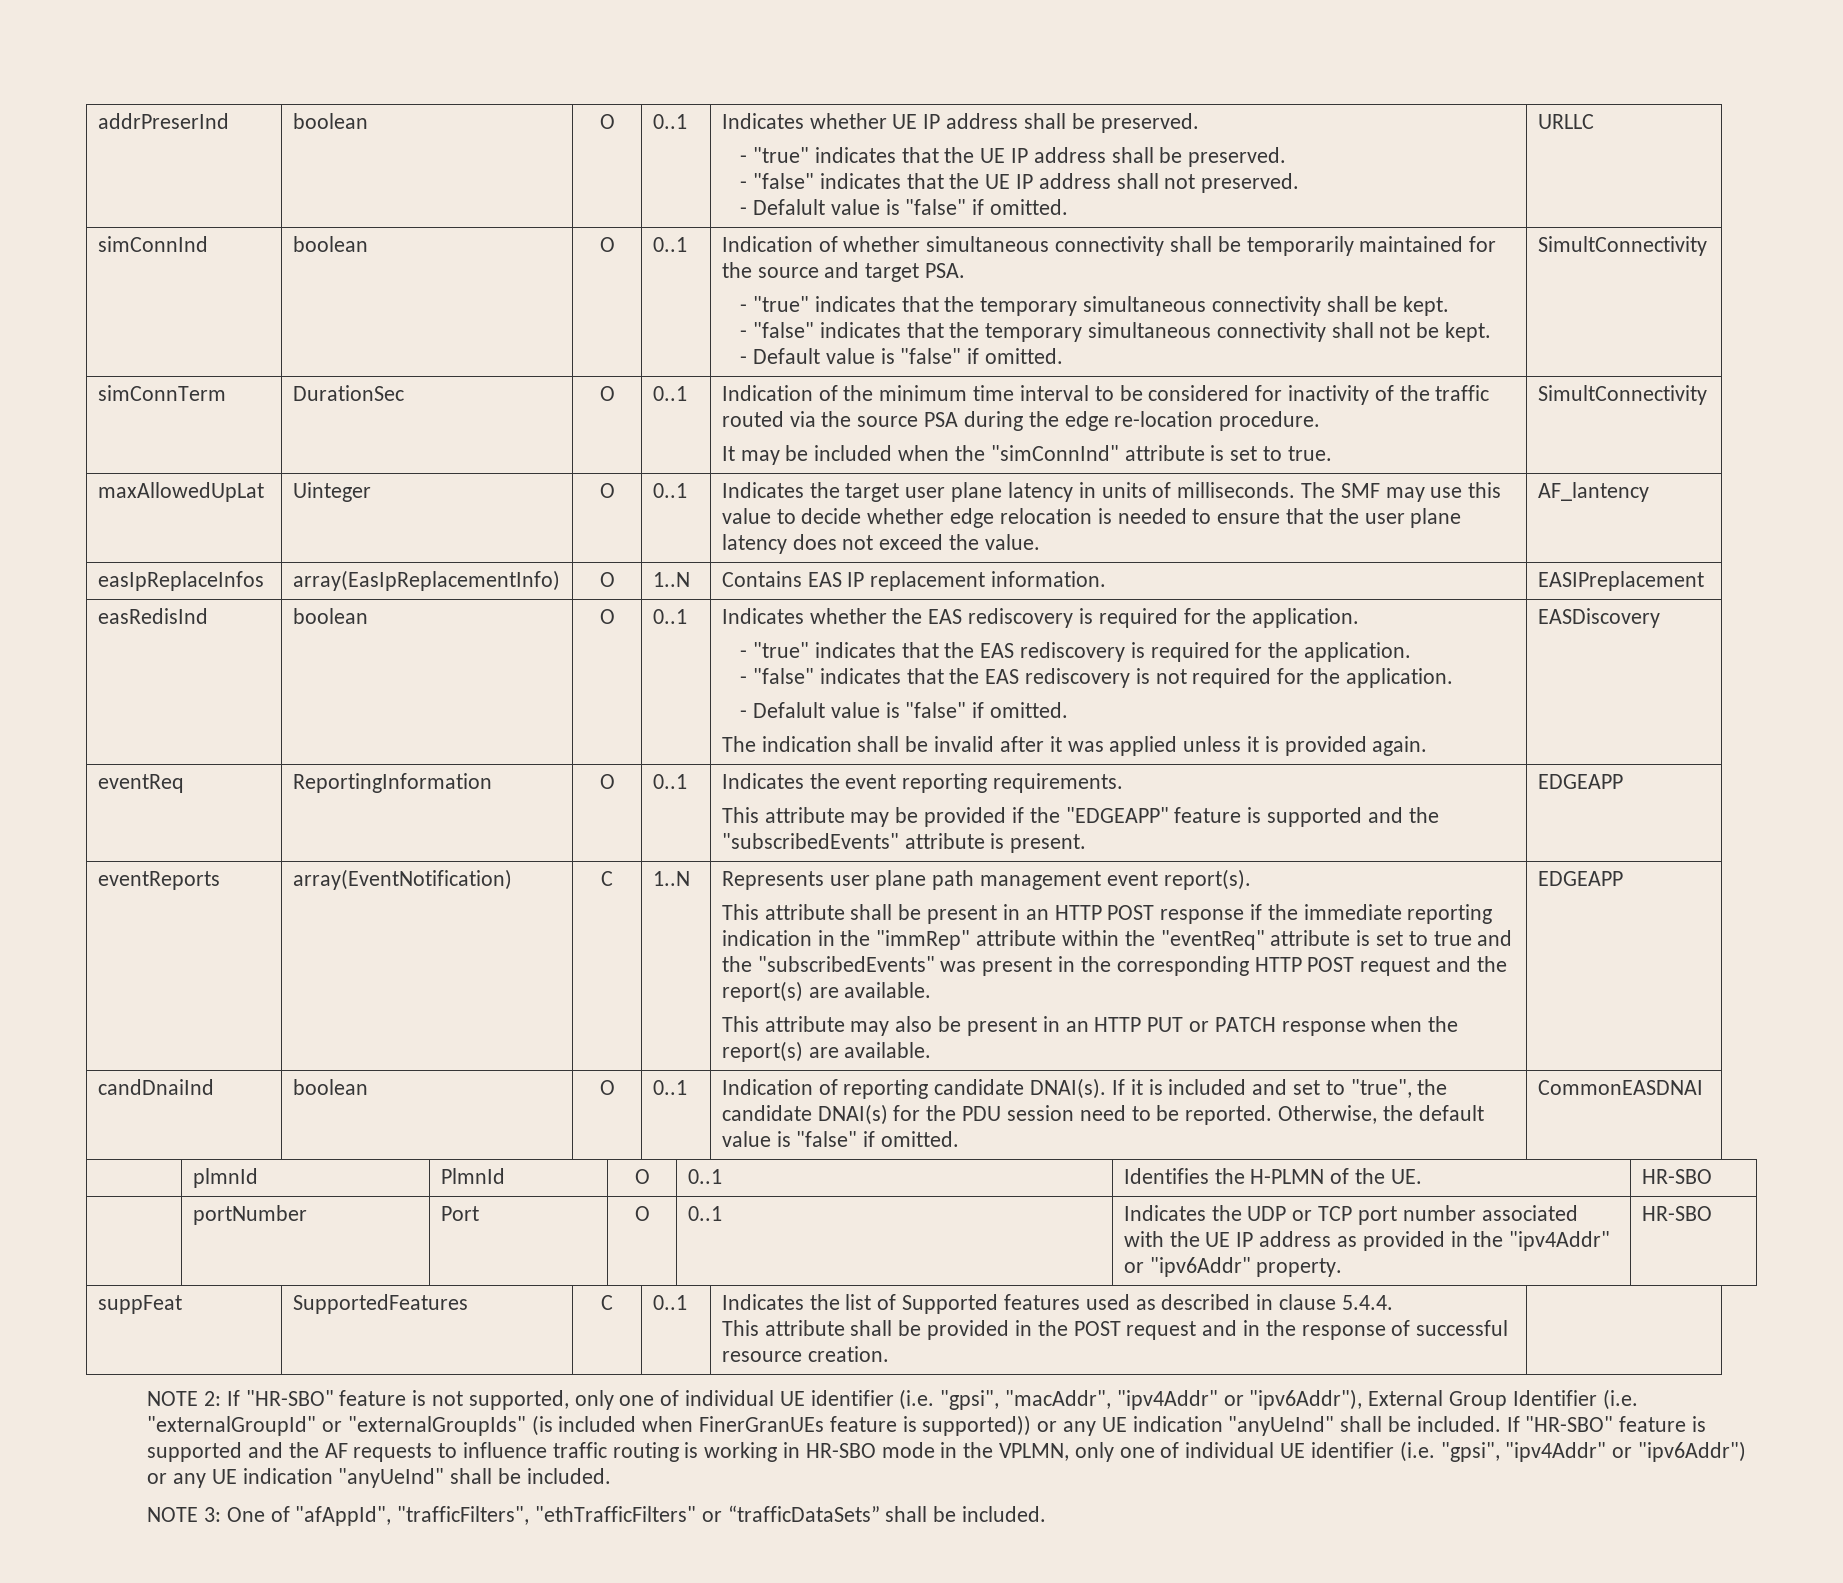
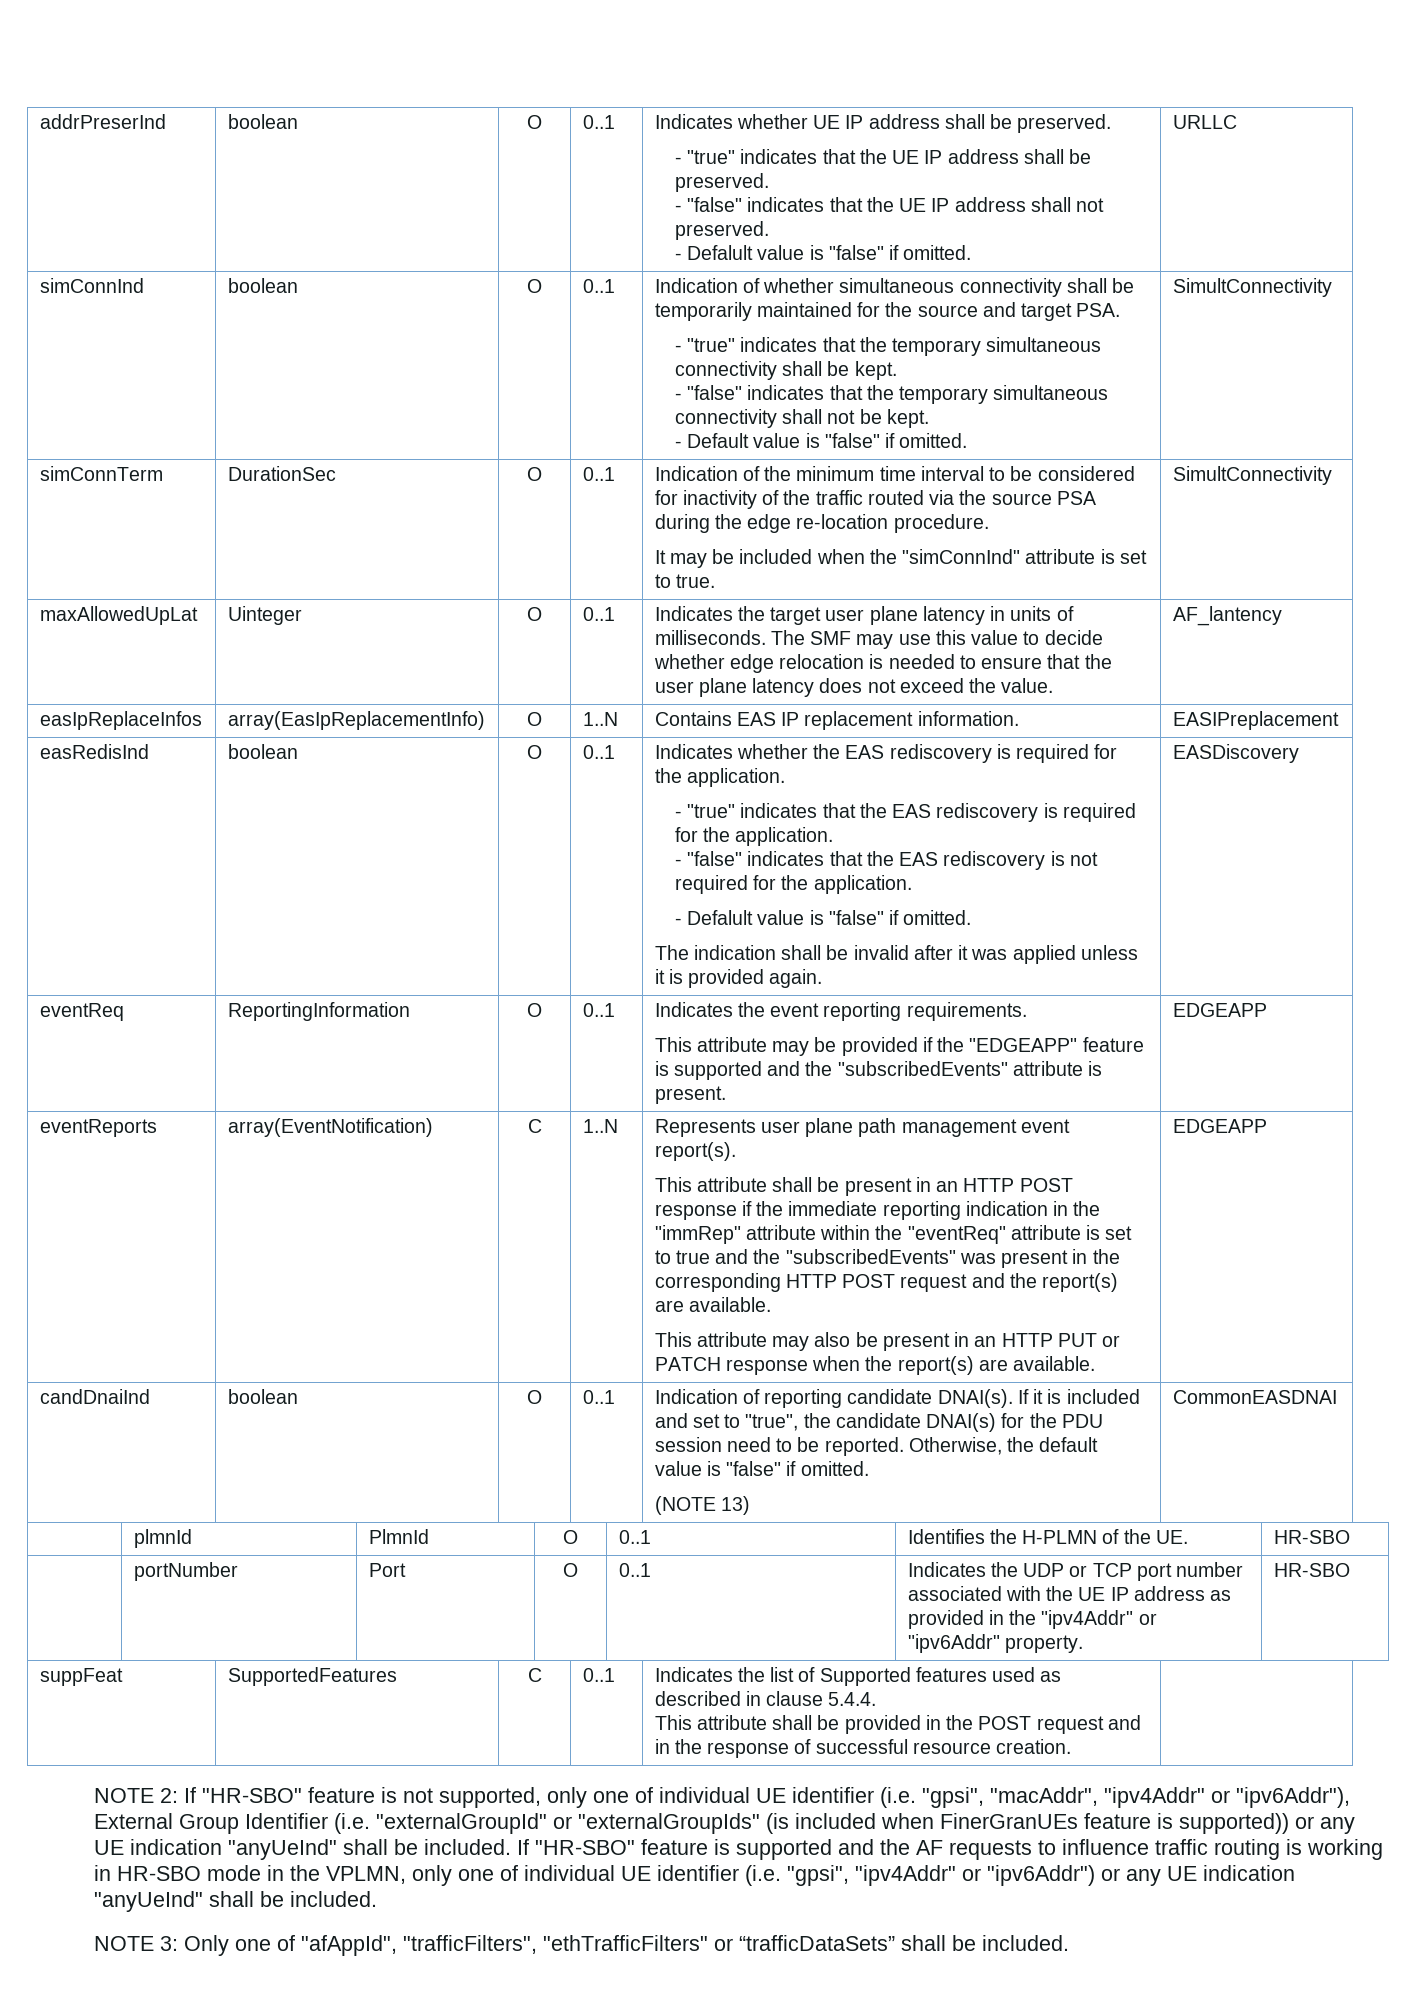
- candDnaiInd | boolean | O | 0..1 | Indication of reporting candidate DNAI(s). If it is included and set to "true", the candidate DNAI(s) for the PDU session need to be reported. Otherwise, the default value is "false" if omitted. | CommonEASDNAI
+ candDnaiInd | boolean | O | 0..1 | Indication of reporting candidate DNAI(s). If it is included and set to "true", the candidate DNAI(s) for the PDU session need to be reported. Otherwise, the default value is "false" if omitted.
+ (NOTE 13) | CommonEASDNAI
- NOTE 3: One of "afAppId", "trafficFilters", "ethTrafficFilters" or “trafficDataSets” shall be included.
+ NOTE 3: Only one of "afAppId", "trafficFilters", "ethTrafficFilters" or “trafficDataSets” shall be included.

